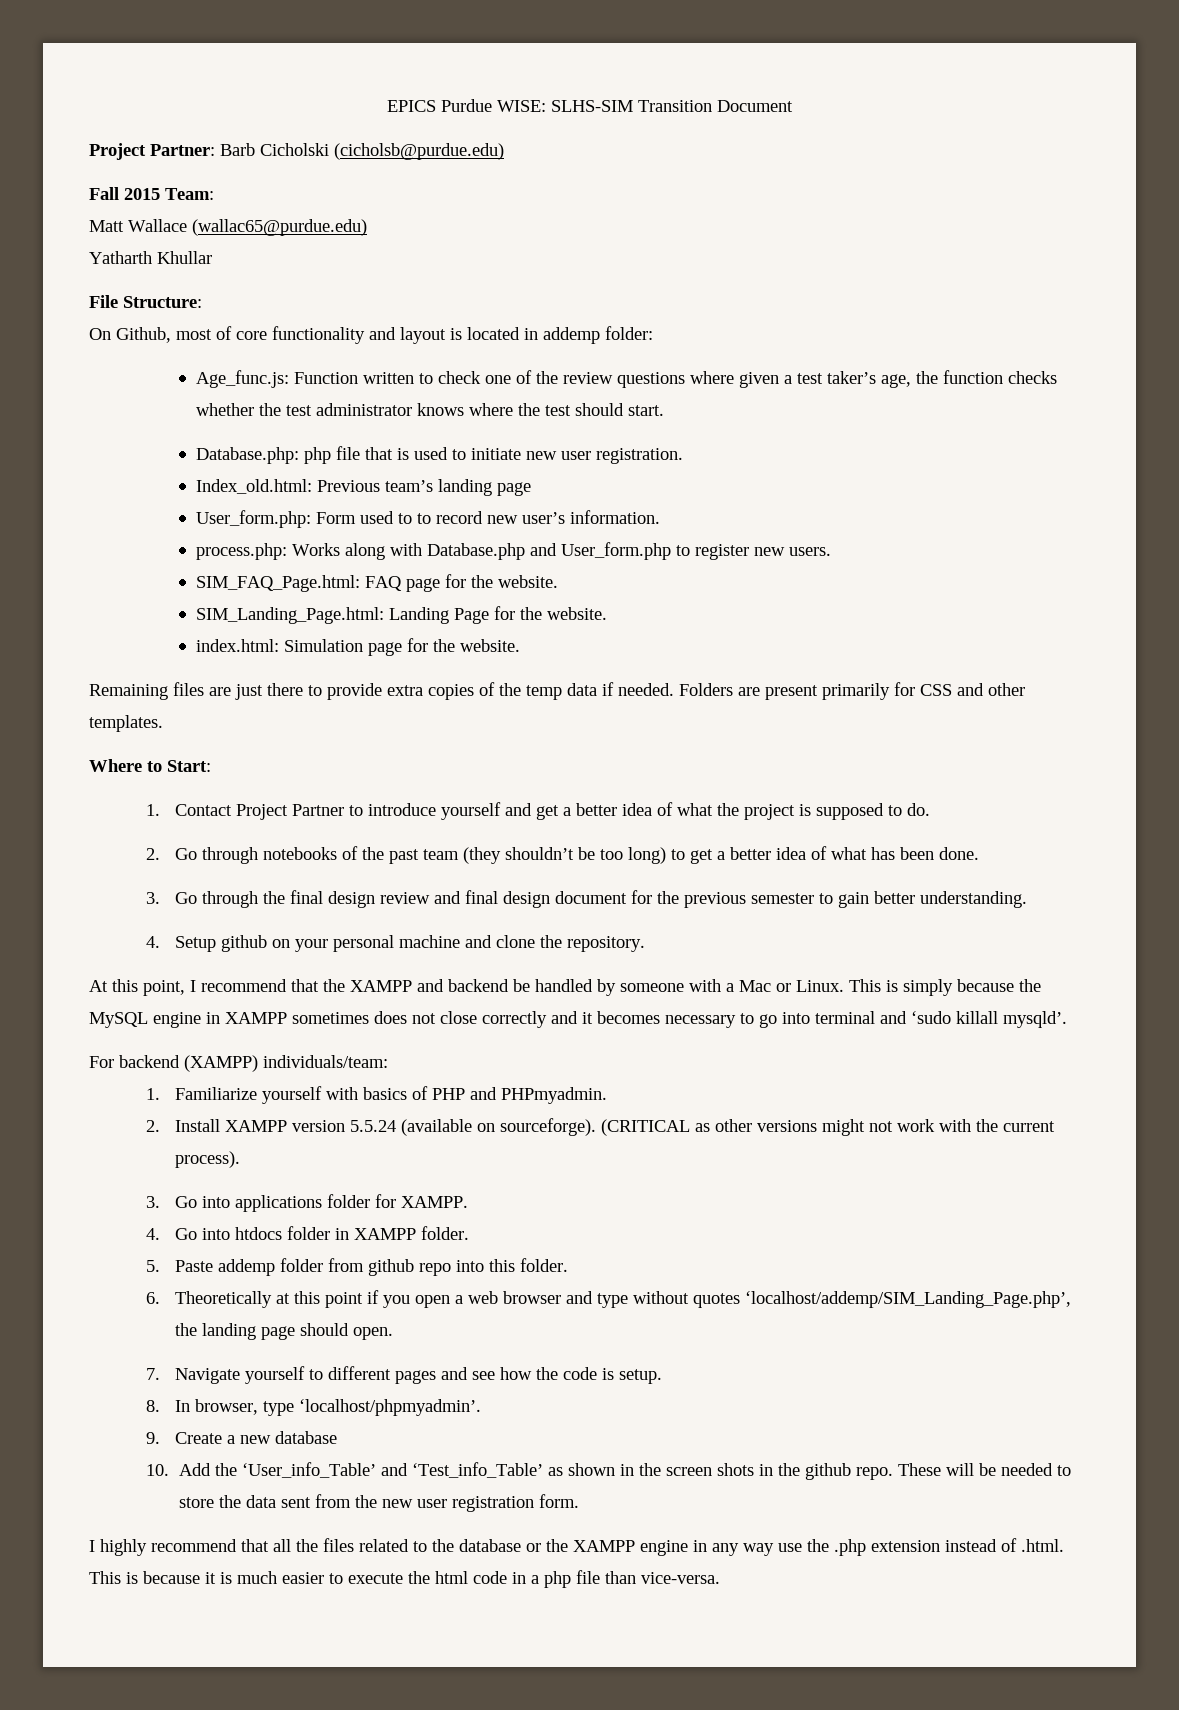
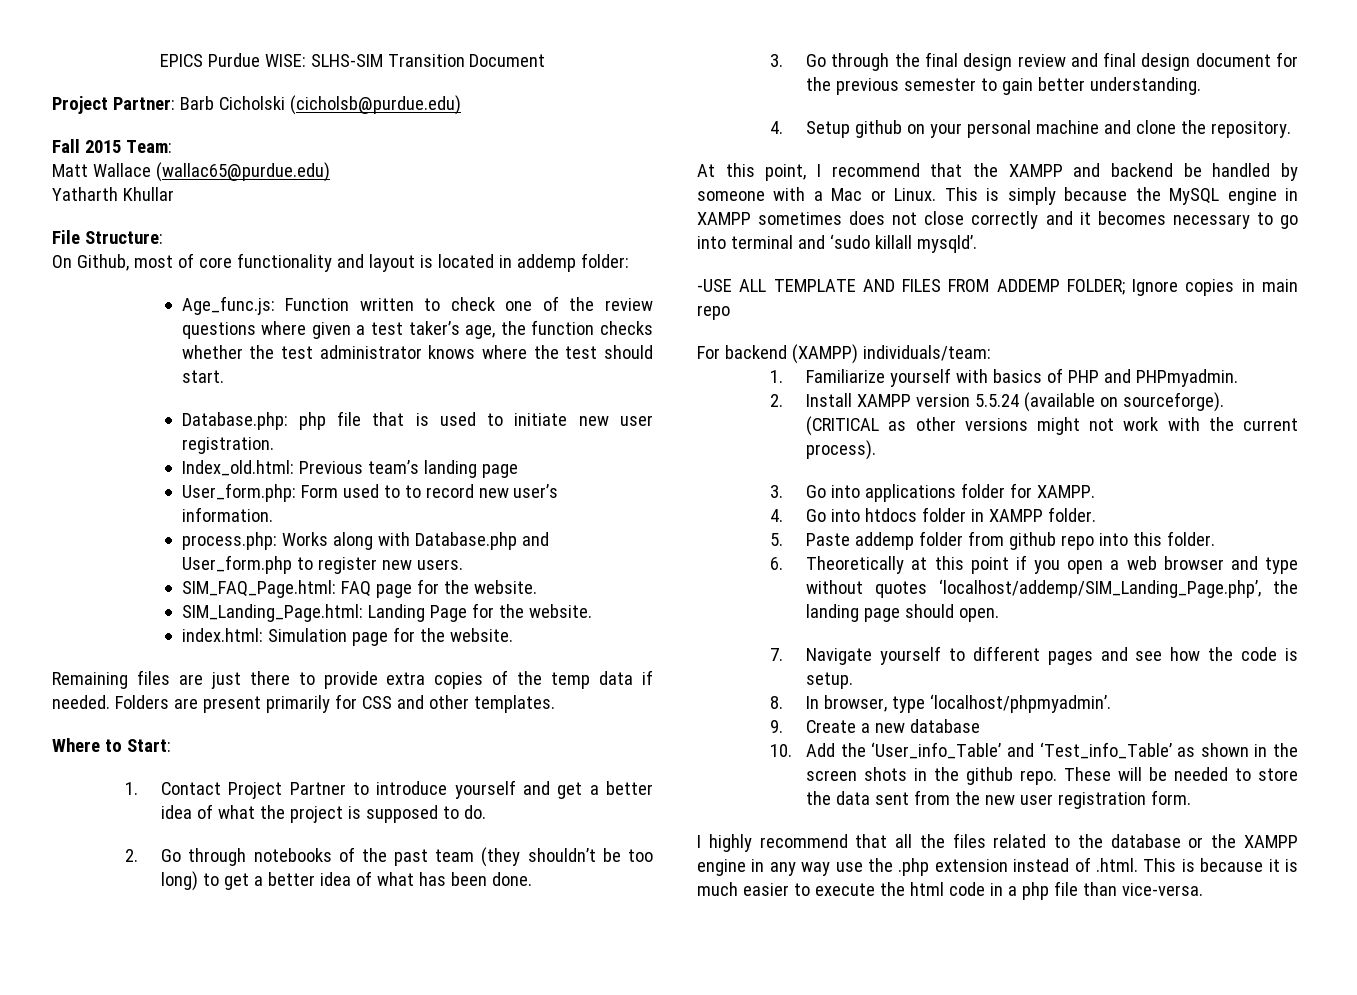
+ -USE ALL TEMPLATE AND FILES FROM ADDEMP FOLDER; Ignore copies in main repo

